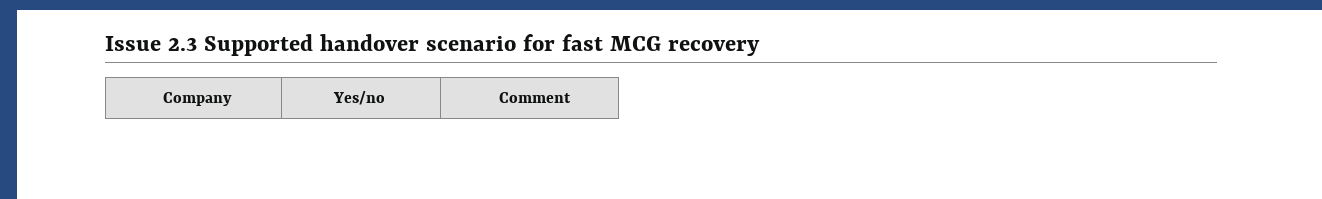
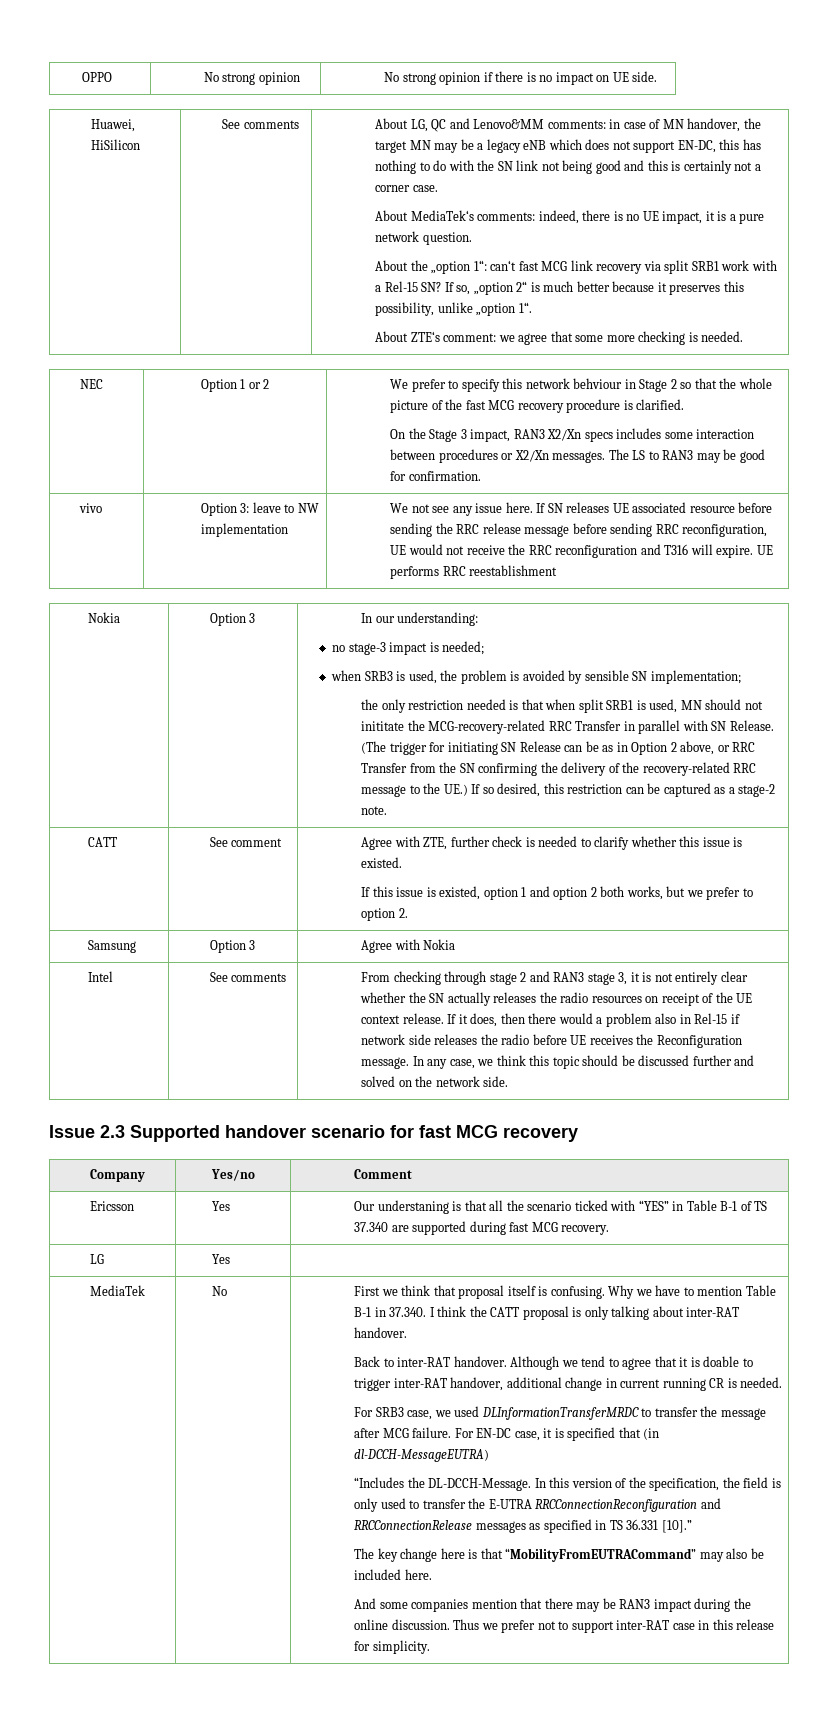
+ OPPO | No strong opinion | No strong opinion if there is no impact on UE side.
+ Huawei, HiSilicon | See comments | About LG, QC and Lenovo&MM comments: in case of MN handover, the target MN may be a legacy eNB which does not support EN-DC, this has nothing to do with the SN link not being good and this is certainly not a corner case.
+ About MediaTek‘s comments: indeed, there is no UE impact, it is a pure network question.
+ About the „option 1“: can‘t fast MCG link recovery via split SRB1 work with a Rel-15 SN? If so, „option 2“ is much better because it preserves this possibility, unlike „option 1“.
+ About ZTE‘s comment: we agree that some more checking is needed.
+ NEC | Option 1 or 2 | We prefer to specify this network behviour in Stage 2 so that the whole picture of the fast MCG recovery procedure is clarified.
+ On the Stage 3 impact, RAN3 X2/Xn specs includes some interaction between procedures or X2/Xn messages. The LS to RAN3 may be good for confirmation.
+ vivo | Option 3: leave to NW implementation | We not see any issue here. If SN releases UE associated resource before sending the RRC release message before sending RRC reconfiguration, UE would not receive the RRC reconfiguration and T316 will expire. UE performs RRC reestablishment
+ Nokia | Option 3 | In our understanding:
+ no stage-3 impact is needed;
+ when SRB3 is used, the problem is avoided by sensible SN implementation;
+ the only restriction needed is that when split SRB1 is used, MN should not inititate the MCG-recovery-related RRC Transfer in parallel with SN Release. (The trigger for initiating SN Release can be as in Option 2 above, or RRC Transfer from the SN confirming the delivery of the recovery-related RRC message to the UE.) If so desired, this restriction can be captured as a stage-2 note.
+ CATT | See comment | Agree with ZTE, further check is needed to clarify whether this issue is existed.
+ If this issue is existed, option 1 and option 2 both works, but we prefer to option 2.
+ Samsung | Option 3 | Agree with Nokia
+ Intel | See comments | From checking through stage 2 and RAN3 stage 3, it is not entirely clear whether the SN actually releases the radio resources on receipt of the UE context release. If it does, then there would a problem also in Rel-15 if network side releases the radio before UE receives the Reconfiguration message. In any case, we think this topic should be discussed further and solved on the network side.
+ Ericsson | Yes | Our understaning is that all the scenario ticked with “YES” in Table B-1 of TS 37.340 are supported during fast MCG recovery.
+ LG | Yes |
+ MediaTek | No | First we think that proposal itself is confusing. Why we have to mention Table B-1 in 37.340. I think the CATT proposal is only talking about inter-RAT handover.
+ Back to inter-RAT handover. Although we tend to agree that it is doable to trigger inter-RAT handover, additional change in current running CR is needed.
+ For SRB3 case, we used DLInformationTransferMRDC to transfer the message after MCG failure. For EN-DC case, it is specified that (in dl-DCCH-MessageEUTRA)
+ “Includes the DL-DCCH-Message. In this version of the specification, the field is only used to transfer the E-UTRA RRCConnectionReconfiguration and RRCConnectionRelease messages as specified in TS 36.331 [10].”
+ The key change here is that “MobilityFromEUTRACommand” may also be included here.
+ And some companies mention that there may be RAN3 impact during the online discussion. Thus we prefer not to support inter-RAT case in this release for simplicity.

